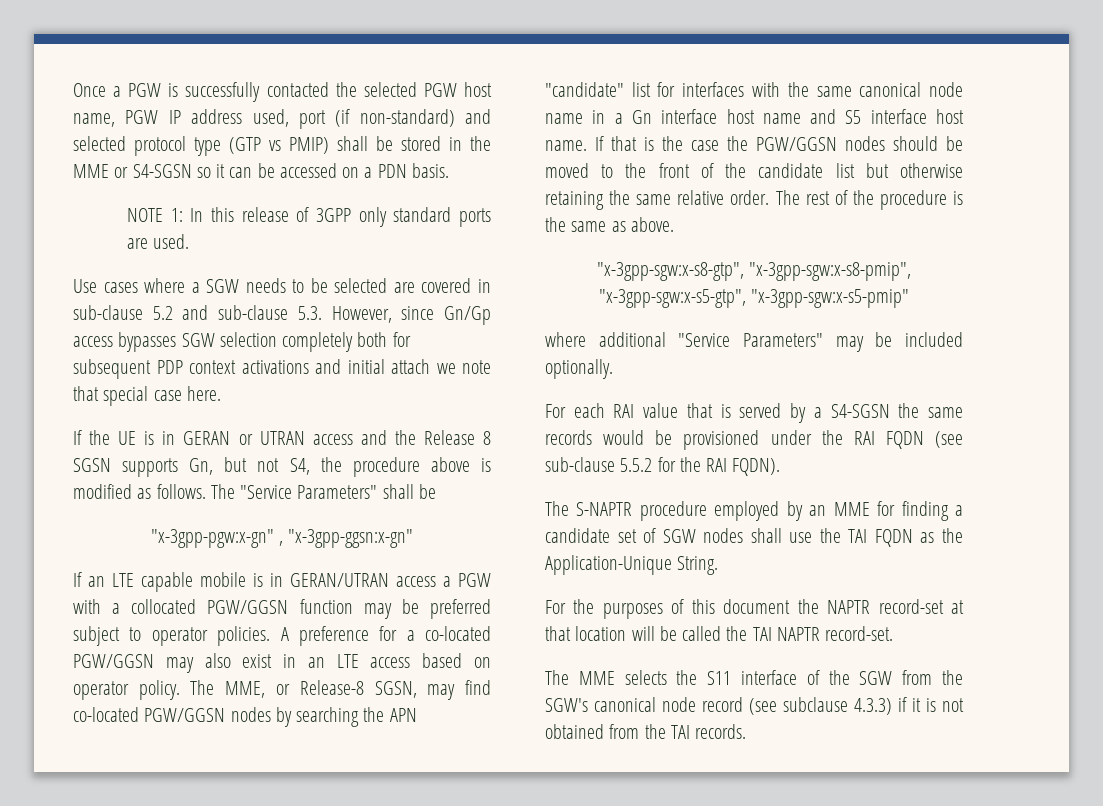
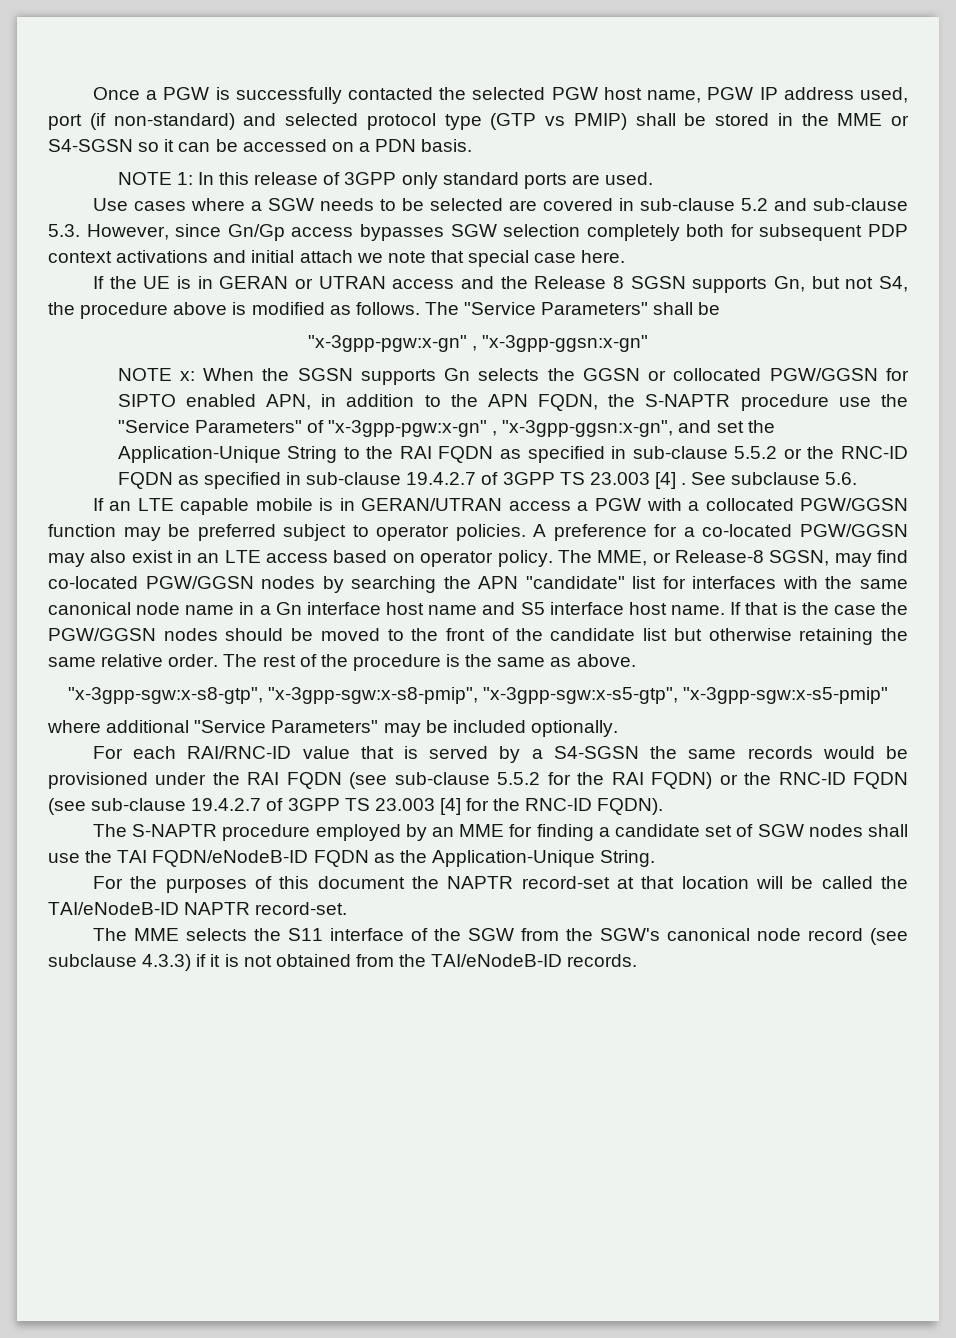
+ NOTE x: When the SGSN supports Gn selects the GGSN or collocated PGW/GGSN for SIPTO enabled APN, in addition to the APN FQDN, the S-NAPTR procedure use the "Service Parameters" of "x-3gpp-pgw:x-gn" , "x-3gpp-ggsn:x-gn", and set the Application-Unique String to the RAI FQDN as specified in sub-clause 5.5.2 or the RNC-ID FQDN as specified in sub-clause 19.4.2.7 of 3GPP TS 23.003 [4] . See subclause 5.6.
- For each RAI value that is served by a S4-SGSN the same records would be provisioned under the RAI FQDN (see sub-clause 5.5.2 for the RAI FQDN).
+ For each RAI/RNC-ID value that is served by a S4-SGSN the same records would be provisioned under the RAI FQDN (see sub-clause 5.5.2 for the RAI FQDN) or the RNC-ID FQDN (see sub-clause 19.4.2.7 of 3GPP TS 23.003 [4] for the RNC-ID FQDN).
- The S-NAPTR procedure employed by an MME for finding a candidate set of SGW nodes shall use the TAI FQDN as the Application-Unique String.
+ The S-NAPTR procedure employed by an MME for finding a candidate set of SGW nodes shall use the TAI FQDN/eNodeB-ID FQDN as the Application-Unique String.
- For the purposes of this document the NAPTR record-set at that location will be called the TAI NAPTR record-set.
+ For the purposes of this document the NAPTR record-set at that location will be called the TAI/eNodeB-ID NAPTR record-set.
- The MME selects the S11 interface of the SGW from the SGW's canonical node record (see subclause 4.3.3) if it is not obtained from the TAI records.
+ The MME selects the S11 interface of the SGW from the SGW's canonical node record (see subclause 4.3.3) if it is not obtained from the TAI/eNodeB-ID records.

